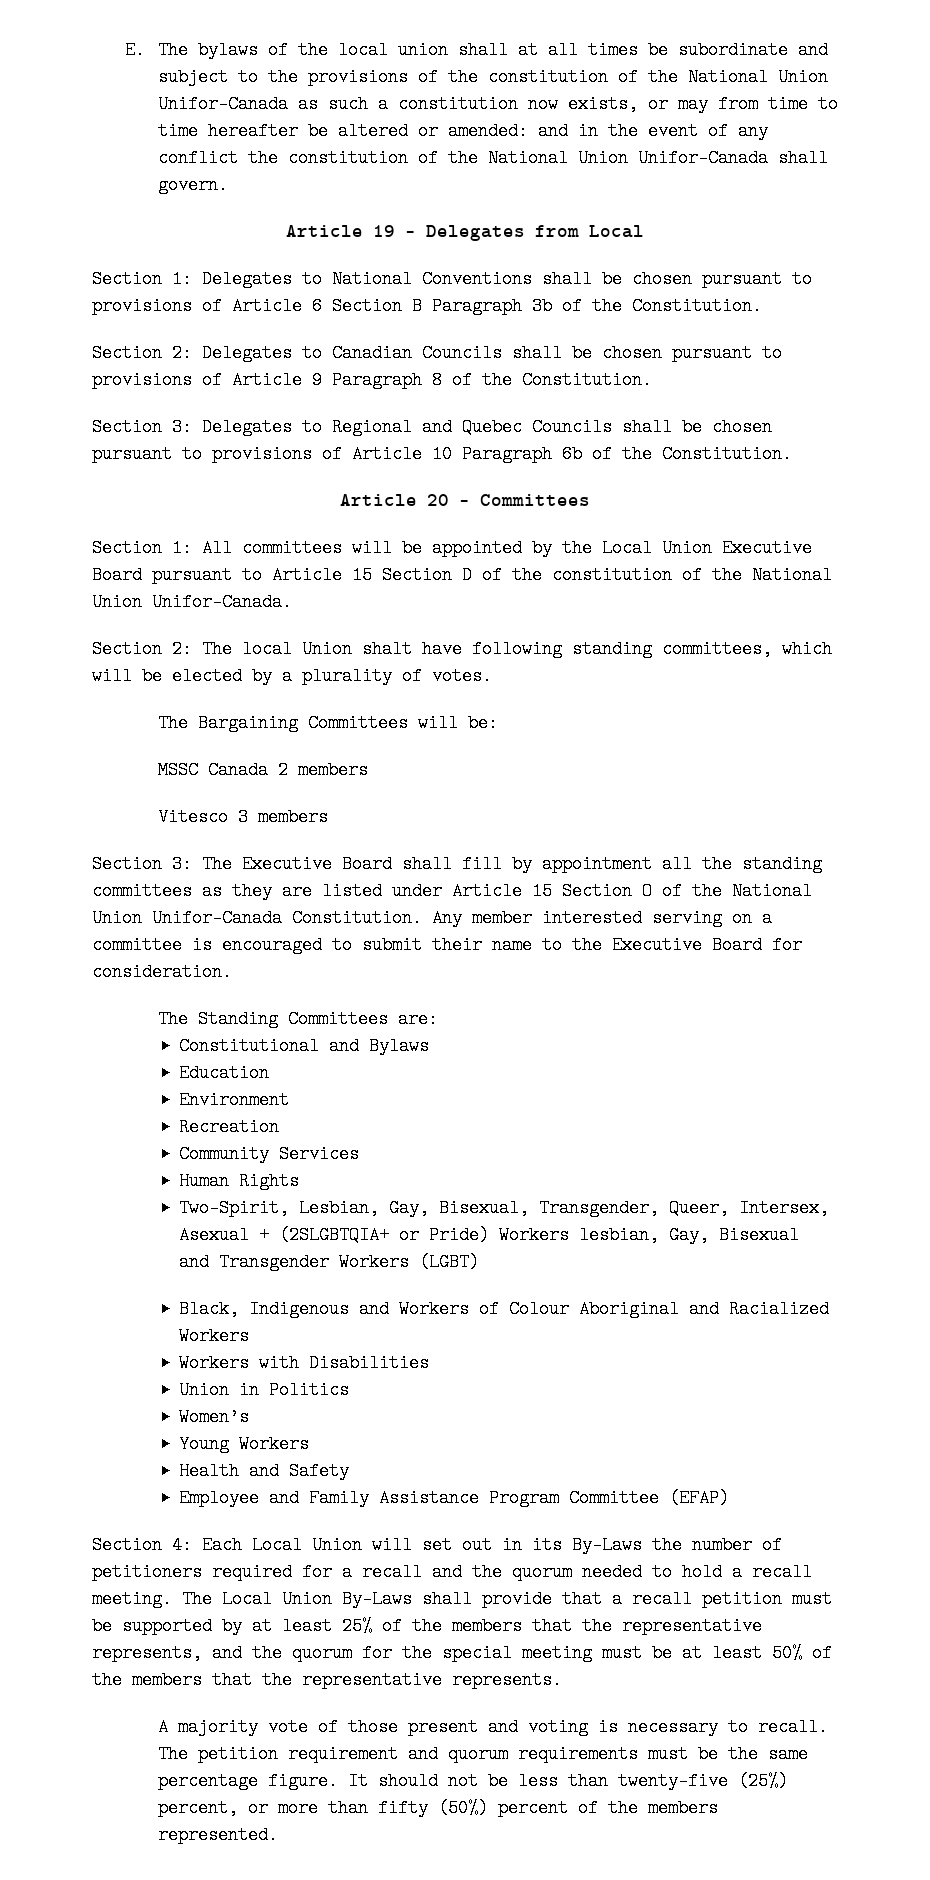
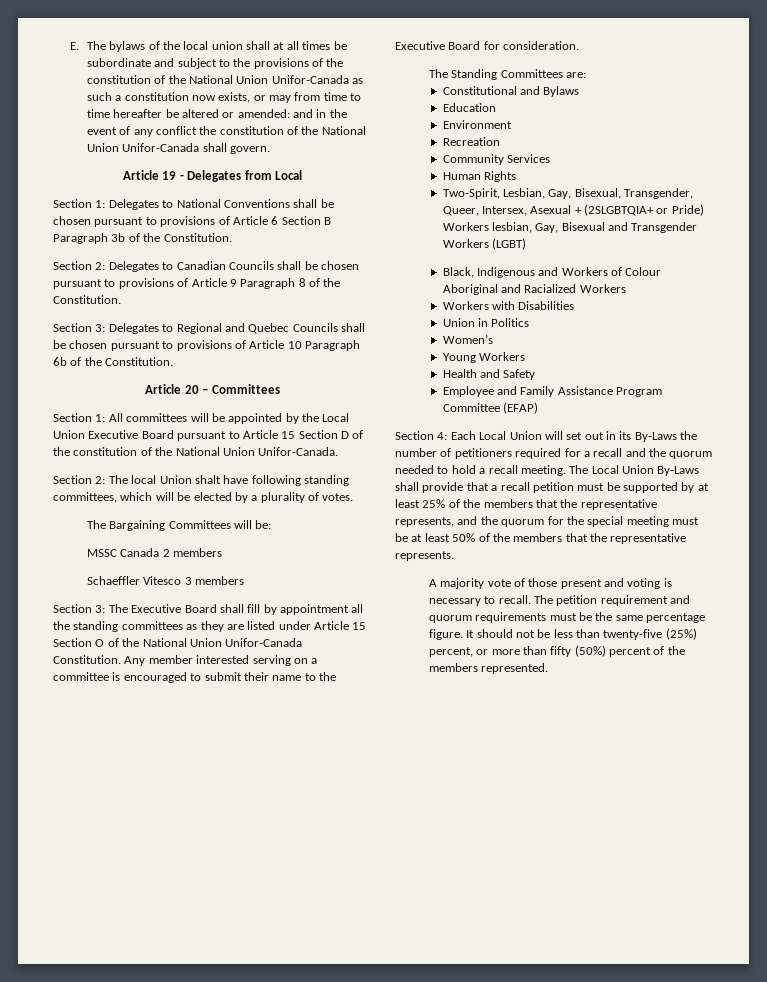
- Vitesco 3 members
+ Schaeffler Vitesco 3 members

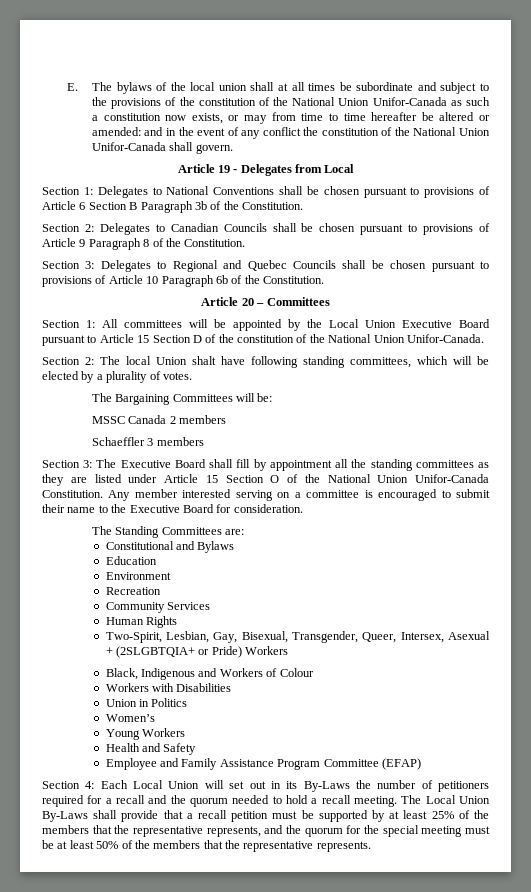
- Schaeffler Vitesco 3 members
+ Schaeffler 3 members
- Two-Spirit, Lesbian, Gay, Bisexual, Transgender, Queer, Intersex, Asexual + (2SLGBTQIA+ or Pride) Workers lesbian, Gay, Bisexual and Transgender Workers (LGBT)
+ Two-Spirit, Lesbian, Gay, Bisexual, Transgender, Queer, Intersex, Asexual + (2SLGBTQIA+ or Pride) Workers
- Black, Indigenous and Workers of Colour Aboriginal and Racialized Workers
+ Black, Indigenous and Workers of Colour
- A majority vote of those present and voting is necessary to recall. The petition requirement and quorum requirements must be the same percentage figure. It should not be less than twenty-five (25%) percent, or more than fifty (50%) percent of the members represented.

